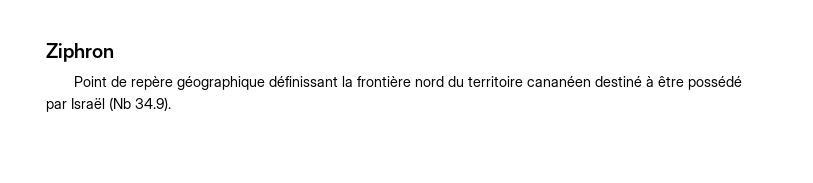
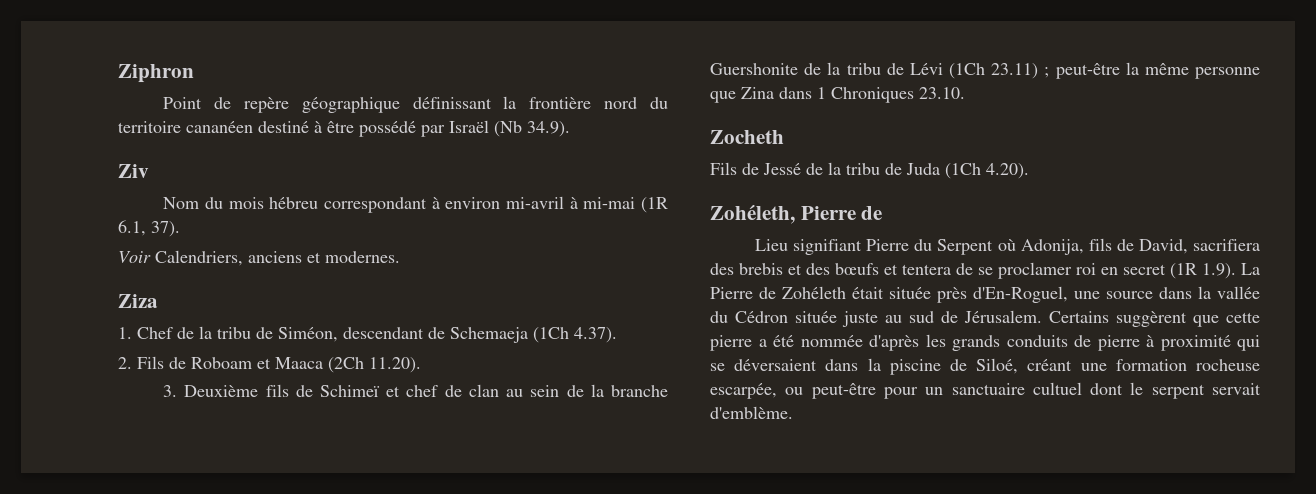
+ Ziv
+ Nom du mois hébreu correspondant à environ mi-avril à mi-mai (1R 6.1, 37).
+ Voir Calendriers, anciens et modernes.
+ Ziza
+ 1. Chef de la tribu de Siméon, descendant de Schemaeja (1Ch 4.37).
+ 2. Fils de Roboam et Maaca (2Ch 11.20).
+ 3. Deuxième fils de Schimeï et chef de clan au sein de la branche Guershonite de la tribu de Lévi (1Ch 23.11) ; peut-être la même personne que Zina dans 1 Chroniques 23.10.
+ Zocheth
+ Fils de Jessé de la tribu de Juda (1Ch 4.20).
+ Zohéleth, Pierre de
+ Lieu signifiant Pierre du Serpent où Adonija, fils de David, sacrifiera des brebis et des bœufs et tentera de se proclamer roi en secret (1R 1.9). La Pierre de Zohéleth était située près d'En-Roguel, une source dans la vallée du Cédron située juste au sud de Jérusalem. Certains suggèrent que cette pierre a été nommée d'après les grands conduits de pierre à proximité qui se déversaient dans la piscine de Siloé, créant une formation rocheuse escarpée, ou peut-être pour un sanctuaire cultuel dont le serpent servait d'emblème.

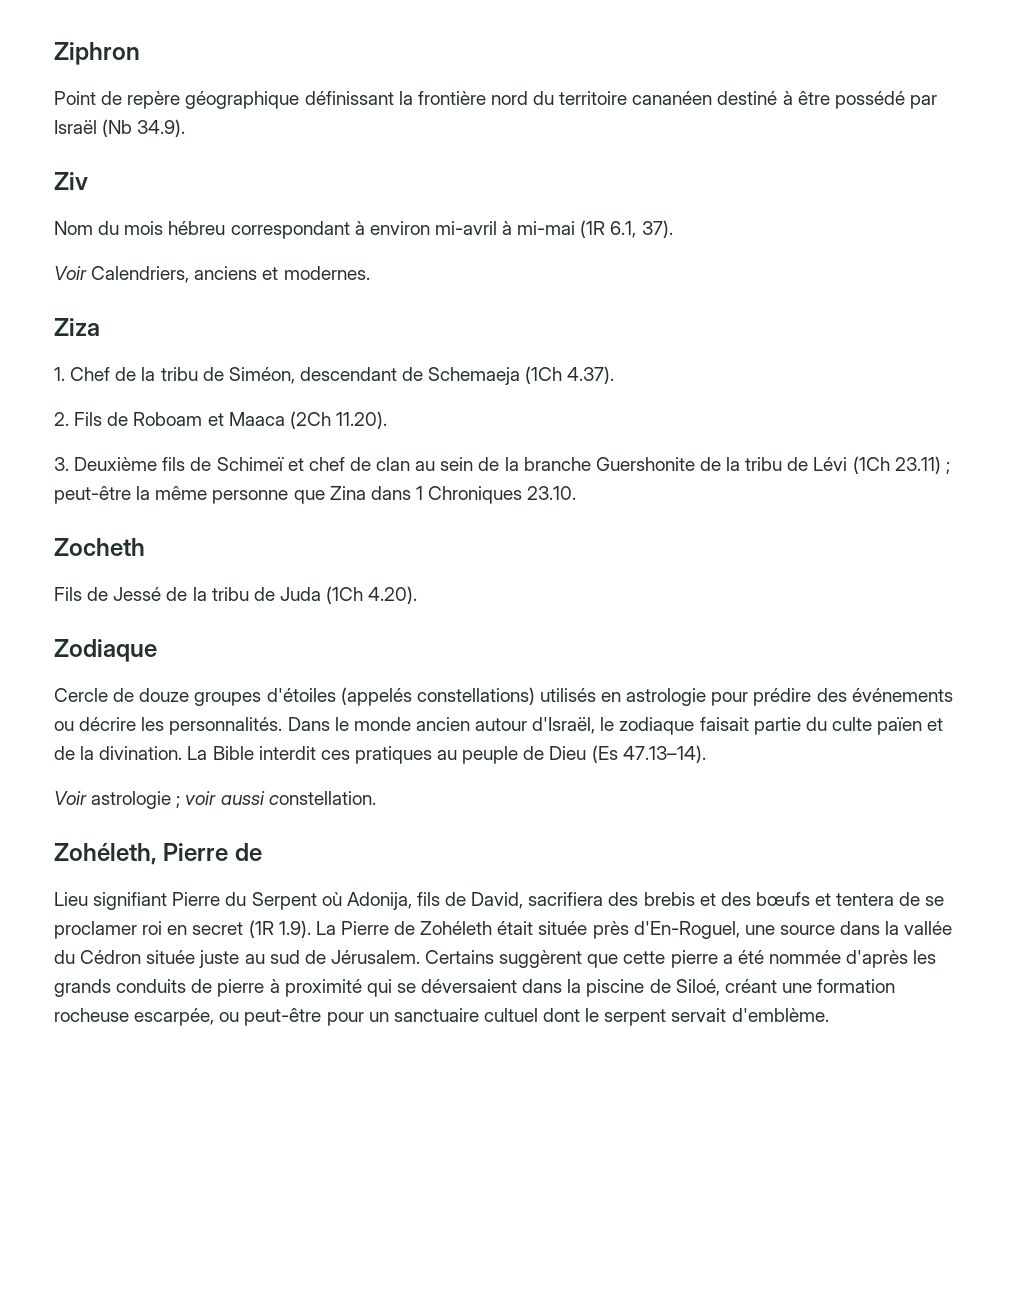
+ Zodiaque
+ Cercle de douze groupes d'étoiles (appelés constellations) utilisés en astrologie pour prédire des événements ou décrire les personnalités. Dans le monde ancien autour d'Israël, le zodiaque faisait partie du culte païen et de la divination. La Bible interdit ces pratiques au peuple de Dieu (Es 47.13–14).
+ Voir astrologie ; voir aussi constellation.

